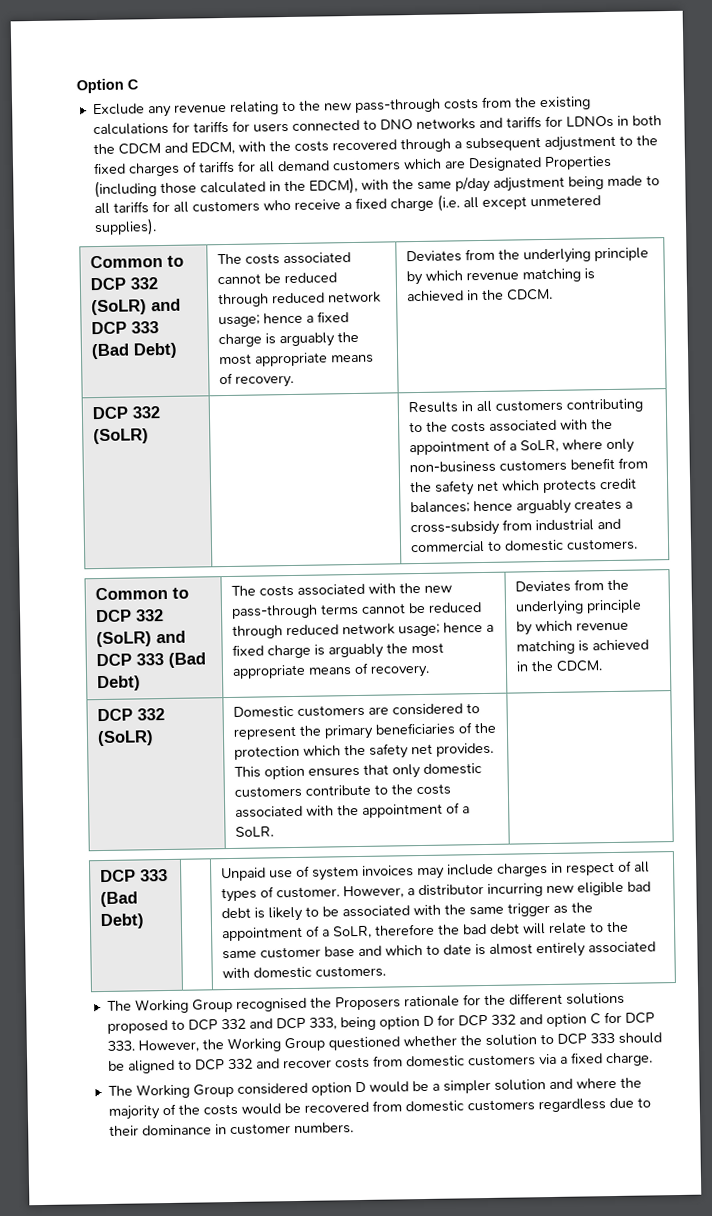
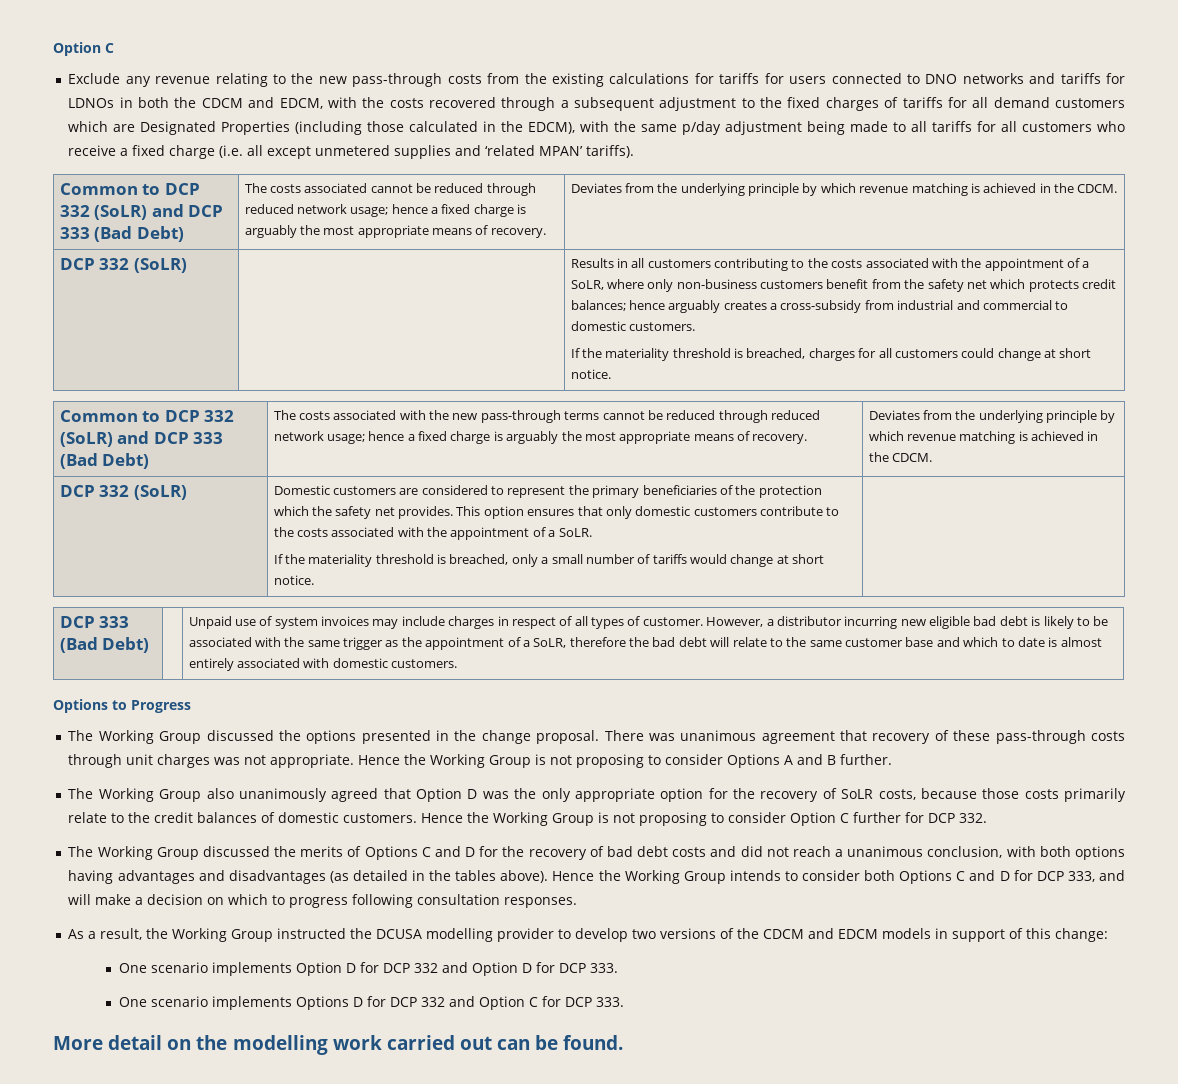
- Exclude any revenue relating to the new pass-through costs from the existing calculations for tariffs for users connected to DNO networks and tariffs for LDNOs in both the CDCM and EDCM, with the costs recovered through a subsequent adjustment to the fixed charges of tariffs for all demand customers which are Designated Properties (including those calculated in the EDCM), with the same p/day adjustment being made to all tariffs for all customers who receive a fixed charge (i.e. all except unmetered supplies).
+ Exclude any revenue relating to the new pass-through costs from the existing calculations for tariffs for users connected to DNO networks and tariffs for LDNOs in both the CDCM and EDCM, with the costs recovered through a subsequent adjustment to the fixed charges of tariffs for all demand customers which are Designated Properties (including those calculated in the EDCM), with the same p/day adjustment being made to all tariffs for all customers who receive a fixed charge (i.e. all except unmetered supplies and ‘related MPAN’ tariffs).
+ If the materiality threshold is breached, charges for all customers could change at short notice.
+ If the materiality threshold is breached, only a small number of tariffs would change at short notice.
- The Working Group recognised the Proposers rationale for the different solutions proposed to DCP 332 and DCP 333, being option D for DCP 332 and option C for DCP 333. However, the Working Group questioned whether the solution to DCP 333 should be aligned to DCP 332 and recover costs from domestic customers via a fixed charge.
- The Working Group considered option D would be a simpler solution and where the majority of the costs would be recovered from domestic customers regardless due to their dominance in customer numbers.
+ Options to Progress
+ The Working Group discussed the options presented in the change proposal. There was unanimous agreement that recovery of these pass-through costs through unit charges was not appropriate. Hence the Working Group is not proposing to consider Options A and B further.
+ The Working Group also unanimously agreed that Option D was the only appropriate option for the recovery of SoLR costs, because those costs primarily relate to the credit balances of domestic customers. Hence the Working Group is not proposing to consider Option C further for DCP 332.
+ The Working Group discussed the merits of Options C and D for the recovery of bad debt costs and did not reach a unanimous conclusion, with both options having advantages and disadvantages (as detailed in the tables above). Hence the Working Group intends to consider both Options C and D for DCP 333, and will make a decision on which to progress following consultation responses.
+ As a result, the Working Group instructed the DCUSA modelling provider to develop two versions of the CDCM and EDCM models in support of this change:
+ One scenario implements Option D for DCP 332 and Option D for DCP 333.
+ One scenario implements Options D for DCP 332 and Option C for DCP 333.
+ More detail on the modelling work carried out can be found.

